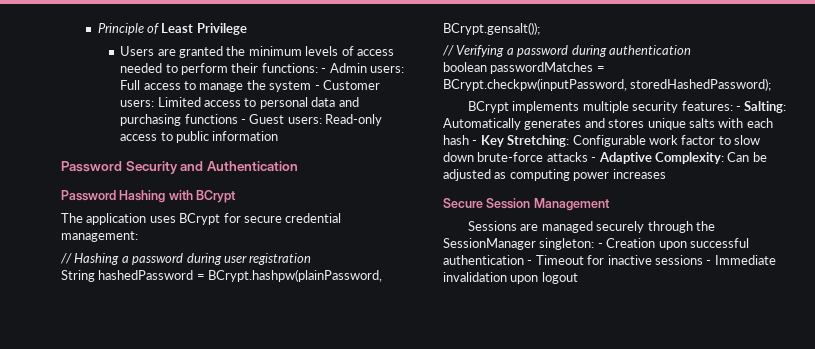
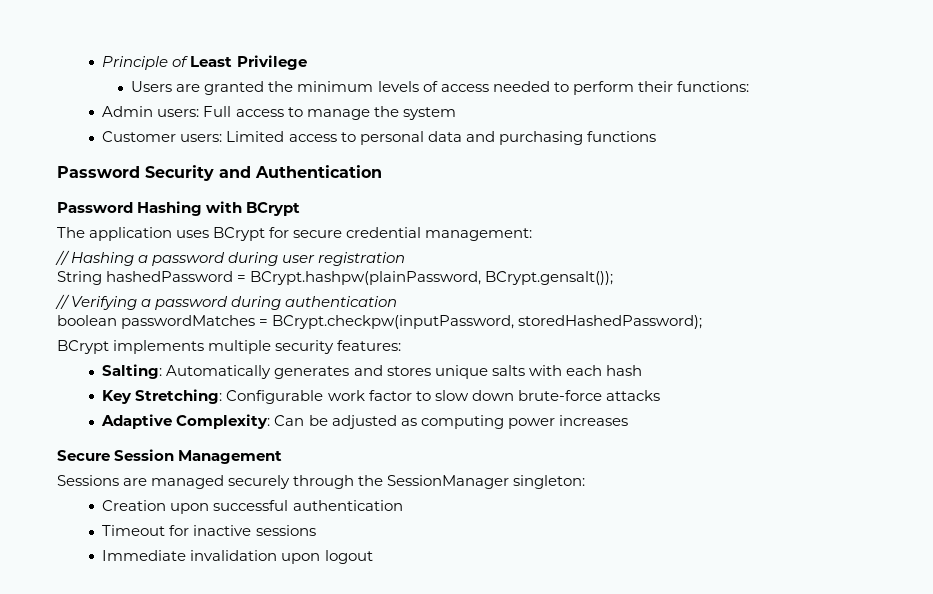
- Users are granted the minimum levels of access needed to perform their functions: - Admin users: Full access to manage the system - Customer users: Limited access to personal data and purchasing functions - Guest users: Read-only access to public information
+ Users are granted the minimum levels of access needed to perform their functions:
+ Admin users: Full access to manage the system
+ Customer users: Limited access to personal data and purchasing functions
- BCrypt implements multiple security features: - Salting: Automatically generates and stores unique salts with each hash - Key Stretching: Configurable work factor to slow down brute-force attacks - Adaptive Complexity: Can be adjusted as computing power increases
+ BCrypt implements multiple security features:
+ Salting: Automatically generates and stores unique salts with each hash
+ Key Stretching: Configurable work factor to slow down brute-force attacks
+ Adaptive Complexity: Can be adjusted as computing power increases
- Sessions are managed securely through the SessionManager singleton: - Creation upon successful authentication - Timeout for inactive sessions - Immediate invalidation upon logout
+ Sessions are managed securely through the SessionManager singleton:
+ Creation upon successful authentication
+ Timeout for inactive sessions
+ Immediate invalidation upon logout

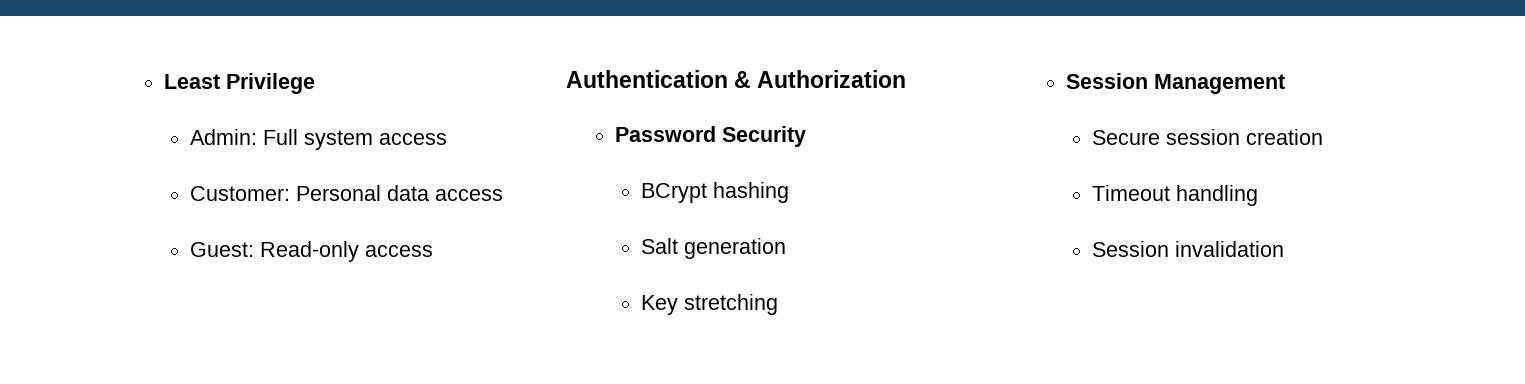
- Principle of Least Privilege
+ Least Privilege
- Users are granted the minimum levels of access needed to perform their functions:
- Admin users: Full access to manage the system
- Customer users: Limited access to personal data and purchasing functions
- Password Security and Authentication
- Password Hashing with BCrypt
- The application uses BCrypt for secure credential management:
- // Hashing a password during user registration
- String hashedPassword = BCrypt.hashpw(plainPassword, BCrypt.gensalt());
- // Verifying a password during authentication
- boolean passwordMatches = BCrypt.checkpw(inputPassword, storedHashedPassword);
- BCrypt implements multiple security features:
- Salting: Automatically generates and stores unique salts with each hash
- Key Stretching: Configurable work factor to slow down brute-force attacks
- Adaptive Complexity: Can be adjusted as computing power increases
- Secure Session Management
- Sessions are managed securely through the SessionManager singleton:
- Creation upon successful authentication
- Timeout for inactive sessions
- Immediate invalidation upon logout
+ Admin: Full system access
+ Customer: Personal data access
+ Guest: Read-only access
+ Authentication & Authorization
+ Password Security
+ BCrypt hashing
+ Salt generation
+ Key stretching
+ Session Management
+ Secure session creation
+ Timeout handling
+ Session invalidation

